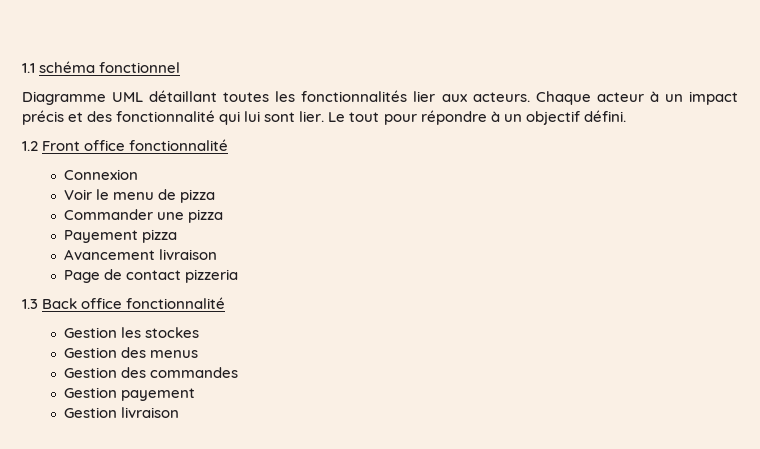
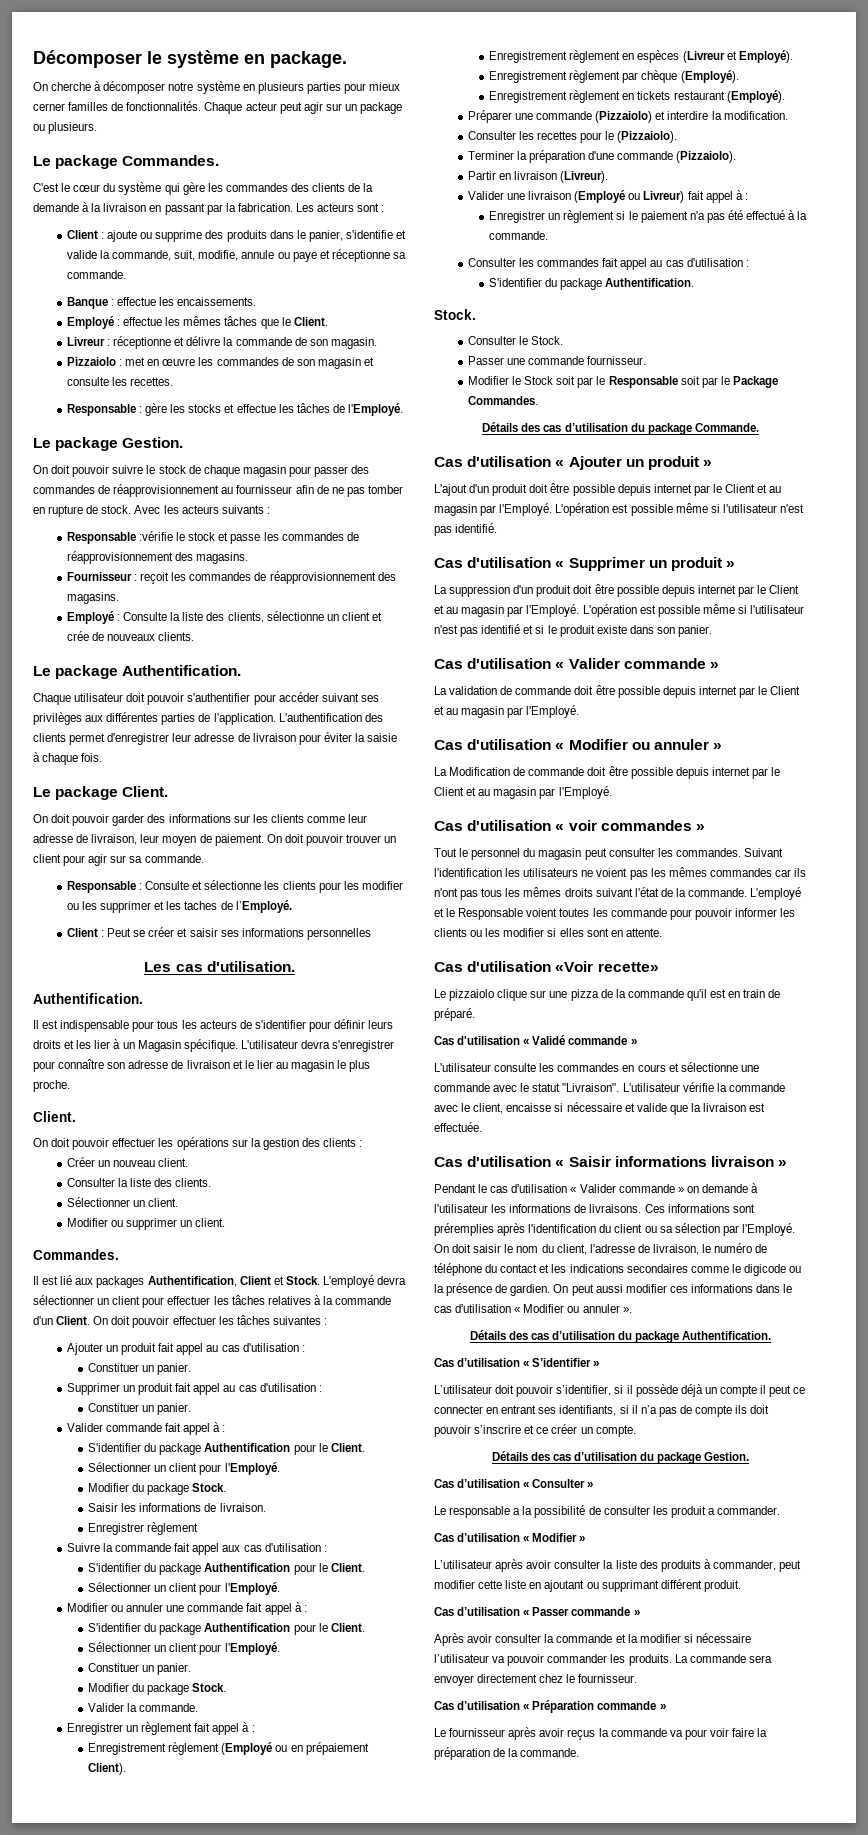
- 1.1 schéma fonctionnel
- Diagramme UML détaillant toutes les fonctionnalités lier aux acteurs. Chaque acteur à un impact précis et des fonctionnalité qui lui sont lier. Le tout pour répondre à un objectif défini.
- 1.2 Front office fonctionnalité
- Connexion
- Voir le menu de pizza
- Commander une pizza
- Payement pizza
- Avancement livraison
- Page de contact pizzeria
- 1.3 Back office fonctionnalité
- Gestion les stockes
- Gestion des menus
- Gestion des commandes
- Gestion payement
- Gestion livraison
+ Décomposer le système en package.
+ On cherche à décomposer notre système en plusieurs parties pour mieux cerner familles de fonctionnalités. Chaque acteur peut agir sur un package ou plusieurs.
+ Le package Commandes.
+ C'est le cœur du système qui gère les commandes des clients de la demande à la livraison en passant par la fabrication. Les acteurs sont :
+ Client : ajoute ou supprime des produits dans le panier, s'identifie et valide la commande, suit, modifie, annule ou paye et réceptionne sa commande.
+ Banque : effectue les encaissements.
+ Employé : effectue les mêmes tâches que le Client.
+ Livreur : réceptionne et délivre la commande de son magasin.
+ Pizzaiolo : met en œuvre les commandes de son magasin et consulte les recettes.
+ Responsable : gère les stocks et effectue les tâches de l'Employé.
+ Le package Gestion.
+ On doit pouvoir suivre le stock de chaque magasin pour passer des commandes de réapprovisionnement au fournisseur afin de ne pas tomber en rupture de stock. Avec les acteurs suivants :
+ Responsable :vérifie le stock et passe les commandes de réapprovisionnement des magasins.
+ Fournisseur : reçoit les commandes de réapprovisionnement des magasins.
+ Employé : Consulte la liste des clients, sélectionne un client et crée de nouveaux clients.
+ Le package Authentification.
+ Chaque utilisateur doit pouvoir s'authentifier pour accéder suivant ses privilèges aux différentes parties de l'application. L'authentification des clients permet d'enregistrer leur adresse de livraison pour éviter la saisie à chaque fois.
+ Le package Client.
+ On doit pouvoir garder des informations sur les clients comme leur adresse de livraison, leur moyen de paiement. On doit pouvoir trouver un client pour agir sur sa commande.
+ Responsable : Consulte et sélectionne les clients pour les modifier ou les supprimer et les taches de l’Employé.
+ Client : Peut se créer et saisir ses informations personnelles
+ Les cas d'utilisation.
+ Authentification.
+ Il est indispensable pour tous les acteurs de s'identifier pour définir leurs droits et les lier à un Magasin spécifique. L'utilisateur devra s'enregistrer pour connaître son adresse de livraison et le lier au magasin le plus proche.
+ Client.
+ On doit pouvoir effectuer les opérations sur la gestion des clients :
+ Créer un nouveau client.
+ Consulter la liste des clients.
+ Sélectionner un client.
+ Modifier ou supprimer un client.
+ Commandes.
+ Il est lié aux packages Authentification, Client et Stock. L'employé devra sélectionner un client pour effectuer les tâches relatives à la commande d'un Client. On doit pouvoir effectuer les tâches suivantes :
+ Ajouter un produit fait appel au cas d'utilisation :
+ Constituer un panier.
+ Supprimer un produit fait appel au cas d'utilisation :
+ Constituer un panier.
+ Valider commande fait appel à :
+ S'identifier du package Authentification pour le Client.
+ Sélectionner un client pour l'Employé.
+ Modifier du package Stock.
+ Saisir les informations de livraison.
+ Enregistrer règlement
+ Suivre la commande fait appel aux cas d'utilisation :
+ S'identifier du package Authentification pour le Client.
+ Sélectionner un client pour l'Employé.
+ Modifier ou annuler une commande fait appel à :
+ S'identifier du package Authentification pour le Client.
+ Sélectionner un client pour l'Employé.
+ Constituer un panier.
+ Modifier du package Stock.
+ Valider la commande.
+ Enregistrer un règlement fait appel à :
+ Enregistrement règlement (Employé ou en prépaiement Client).
+ Enregistrement règlement en espèces (Livreur et Employé).
+ Enregistrement règlement par chèque (Employé).
+ Enregistrement règlement en tickets restaurant (Employé).
+ Préparer une commande (Pizzaiolo) et interdire la modification.
+ Consulter les recettes pour le (Pizzaiolo).
+ Terminer la préparation d'une commande (Pizzaiolo).
+ Partir en livraison (Livreur).
+ Valider une livraison (Employé ou Livreur) fait appel à :
+ Enregistrer un règlement si le paiement n'a pas été effectué à la commande.
+ Consulter les commandes fait appel au cas d'utilisation :
+ S'identifier du package Authentification.
+ Stock.
+ Consulter le Stock.
+ Passer une commande fournisseur.
+ Modifier le Stock soit par le Responsable soit par le Package Commandes.
+ Détails des cas d’utilisation du package Commande.
+ Cas d'utilisation « Ajouter un produit »
+ L'ajout d'un produit doit être possible depuis internet par le Client et au magasin par l'Employé. L'opération est possible même si l'utilisateur n'est pas identifié.
+ Cas d'utilisation « Supprimer un produit »
+ La suppression d'un produit doit être possible depuis internet par le Client et au magasin par l'Employé. L'opération est possible même si l'utilisateur n'est pas identifié et si le produit existe dans son panier.
+ Cas d'utilisation « Valider commande »
+ La validation de commande doit être possible depuis internet par le Client et au magasin par l'Employé.
+ Cas d'utilisation « Modifier ou annuler »
+ La Modification de commande doit être possible depuis internet par le Client et au magasin par l'Employé.
+ Cas d'utilisation « voir commandes »
+ Tout le personnel du magasin peut consulter les commandes. Suivant l'identification les utilisateurs ne voient pas les mêmes commandes car ils n'ont pas tous les mêmes droits suivant l'état de la commande. L'employé et le Responsable voient toutes les commande pour pouvoir informer les clients ou les modifier si elles sont en attente.
+ Cas d'utilisation «Voir recette»
+ Le pizzaiolo clique sur une pizza de la commande qu'il est en train de préparé.
+ Cas d'utilisation « Validé commande »
+ L'utilisateur consulte les commandes en cours et sélectionne une commande avec le statut "Livraison". L'utilisateur vérifie la commande avec le client, encaisse si nécessaire et valide que la livraison est effectuée.
+ Cas d'utilisation « Saisir informations livraison »
+ Pendant le cas d'utilisation « Valider commande » on demande à l'utilisateur les informations de livraisons. Ces informations sont préremplies après l'identification du client ou sa sélection par l'Employé. On doit saisir le nom du client, l'adresse de livraison, le numéro de téléphone du contact et les indications secondaires comme le digicode ou la présence de gardien. On peut aussi modifier ces informations dans le cas d'utilisation « Modifier ou annuler ».
+ Détails des cas d’utilisation du package Authentification.
+ Cas d’utilisation « S’identifier »
+ L’utilisateur doit pouvoir s’identifier, si il possède déjà un compte il peut ce connecter en entrant ses identifiants, si il n’a pas de compte ils doit pouvoir s’inscrire et ce créer un compte.
+ Détails des cas d’utilisation du package Gestion.
+ Cas d’utilisation « Consulter »
+ Le responsable a la possibilité de consulter les produit a commander.
+ Cas d’utilisation « Modifier »
+ L’utilisateur après avoir consulter la liste des produits à commander, peut modifier cette liste en ajoutant ou supprimant différent produit.
+ Cas d’utilisation « Passer commande »
+ Après avoir consulter la commande et la modifier si nécessaire l’utilisateur va pouvoir commander les produits. La commande sera envoyer directement chez le fournisseur.
+ Cas d’utilisation « Préparation commande »
+ Le fournisseur après avoir reçus la commande va pour voir faire la préparation de la commande.

